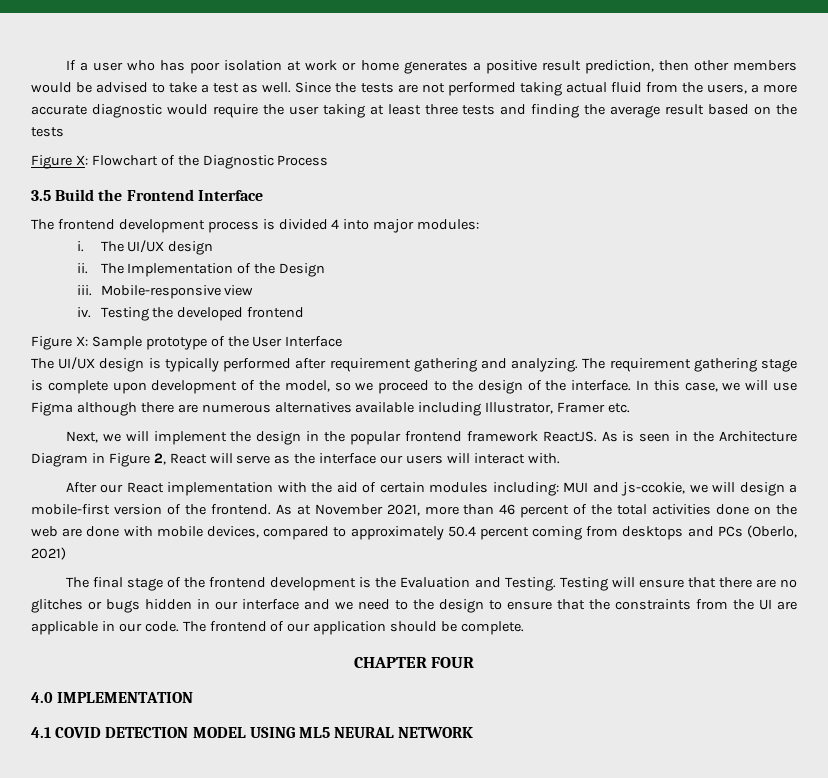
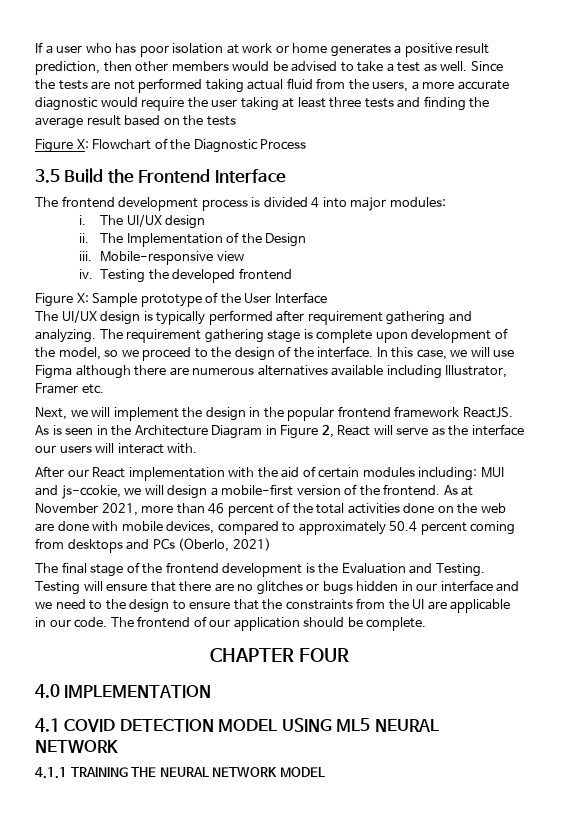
+ 4.1.1 TRAINING THE NEURAL NETWORK MODEL

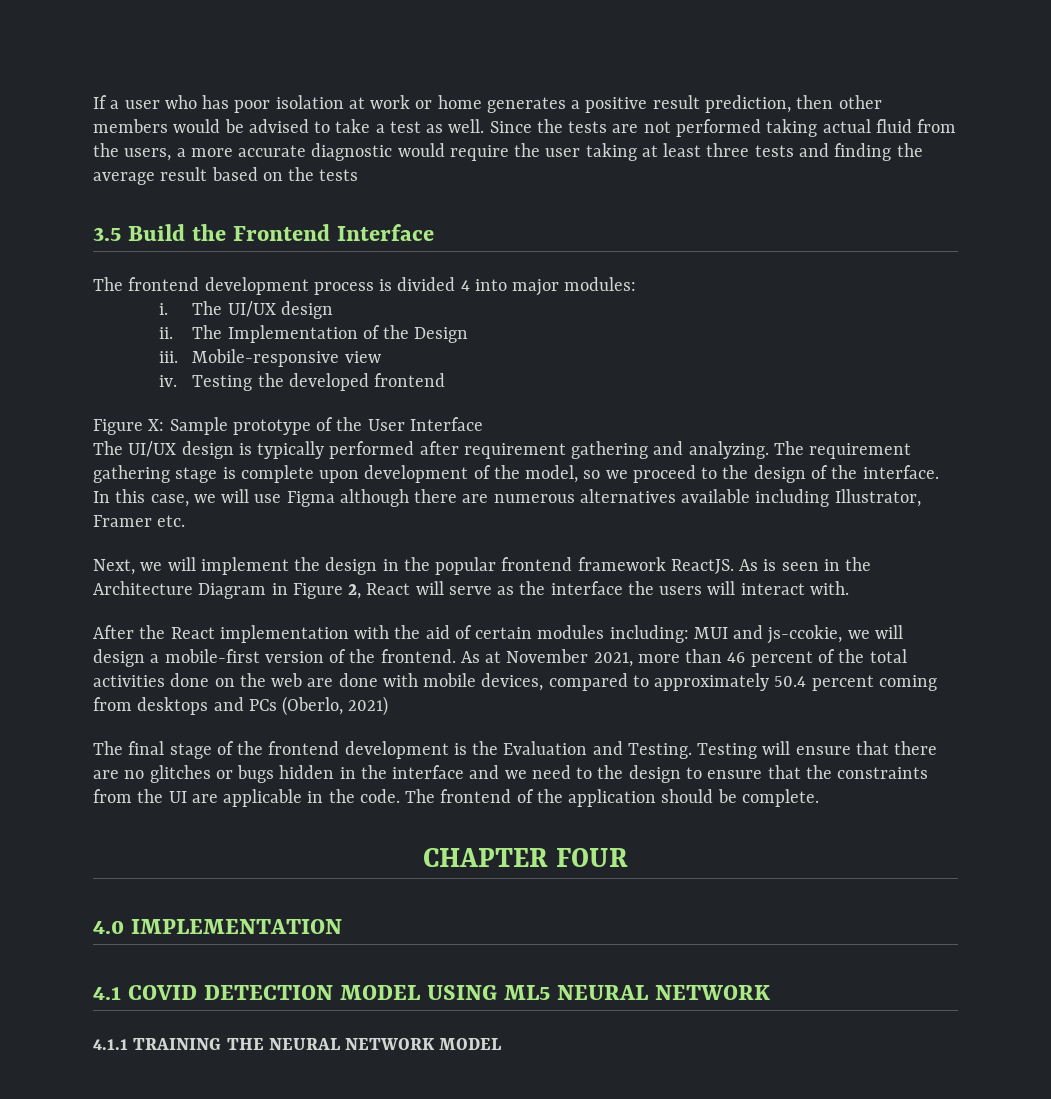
- Figure X: Flowchart of the Diagnostic Process
- As is seen in the Architecture Diagram in Figure 2, React will serve as the interface our users will interact with.
+ As is seen in the Architecture Diagram in Figure 2, React will serve as the interface the users will interact with.
- After our React implementation with the aid of certain modules including: MUI and js-ccokie, we will design a mobile-first version of the frontend.
+ After the React implementation with the aid of certain modules including: MUI and js-ccokie, we will design a mobile-first version of the frontend.
- Testing will ensure that there are no glitches or bugs hidden in our interface and we need to the design to ensure that the constraints from the UI are applicable in our code.
+ Testing will ensure that there are no glitches or bugs hidden in the interface and we need to the design to ensure that the constraints from the UI are applicable in the code.
- The frontend of our application should be complete.
+ The frontend of the application should be complete.

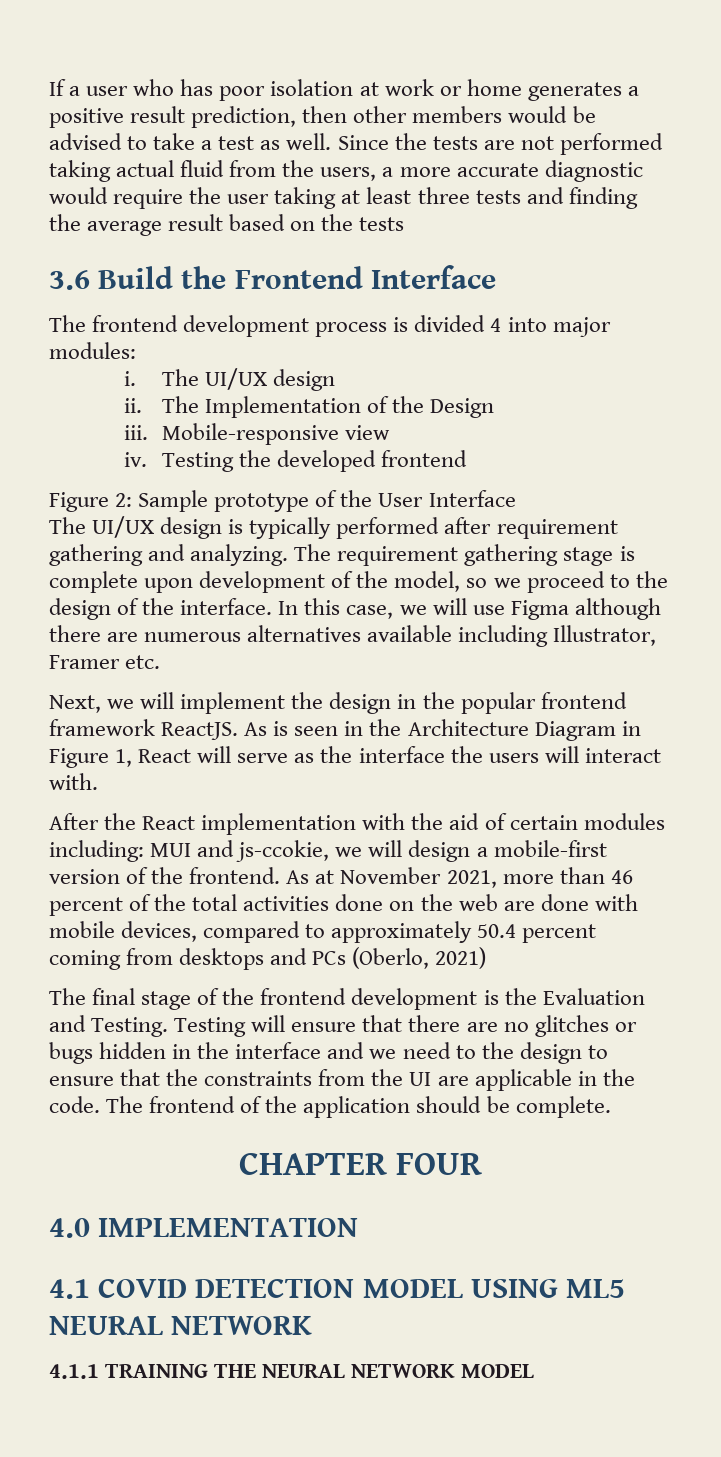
- 3.5 Build the Frontend Interface
+ 3.6 Build the Frontend Interface
- Figure X: Sample prototype of the User Interface
+ Figure 2: Sample prototype of the User Interface
- As is seen in the Architecture Diagram in Figure 2, React will serve as the interface the users will interact with.
+ As is seen in the Architecture Diagram in Figure 1, React will serve as the interface the users will interact with.

